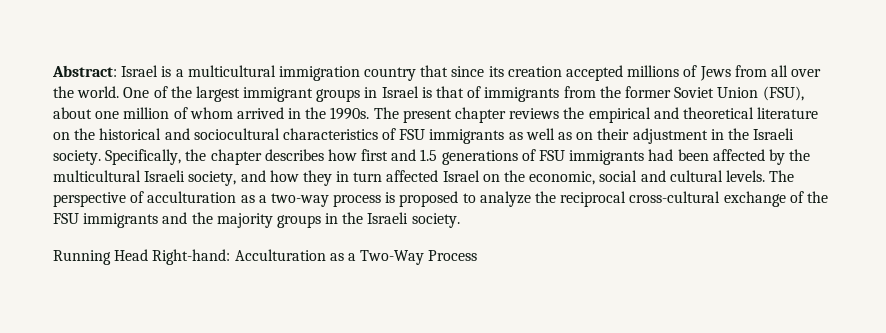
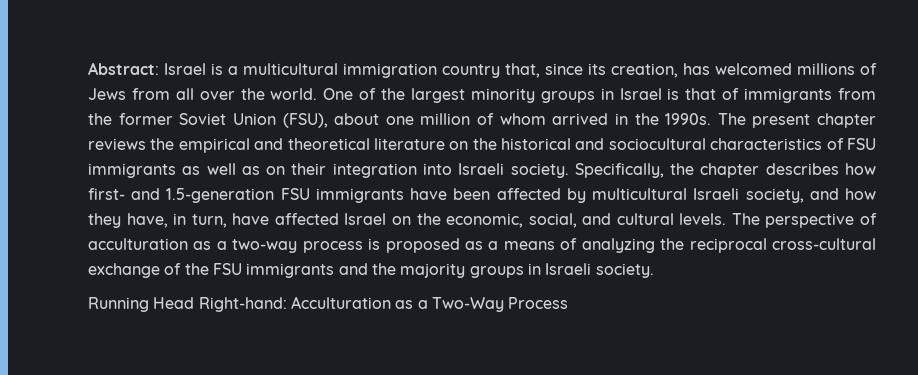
- Abstract: Israel is a multicultural immigration country that since its creation accepted millions of Jews from all over the world.
+ Abstract: Israel is a multicultural immigration country that, since its creation, has welcomed millions of Jews from all over the world.
- One of the largest immigrant groups in Israel is that of immigrants from the former Soviet Union (FSU), about one million of whom arrived in the 1990s.
+ One of the largest minority groups in Israel is that of immigrants from the former Soviet Union (FSU), about one million of whom arrived in the 1990s.
- The present chapter reviews the empirical and theoretical literature on the historical and sociocultural characteristics of FSU immigrants as well as on their adjustment in the Israeli society.
+ The present chapter reviews the empirical and theoretical literature on the historical and sociocultural characteristics of FSU immigrants as well as on their integration into Israeli society.
- Specifically, the chapter describes how first and 1.5 generations of FSU immigrants had been affected by the multicultural Israeli society, and how they in turn affected Israel on the economic, social and cultural levels.
+ Specifically, the chapter describes how first- and 1.5-generation FSU immigrants have been affected by multicultural Israeli society, and how they have, in turn, have affected Israel on the economic, social, and cultural levels.
- The perspective of acculturation as a two-way process is proposed to analyze the reciprocal cross-cultural exchange of the FSU immigrants and the majority groups in the Israeli society.
+ The perspective of acculturation as a two-way process is proposed as a means of analyzing the reciprocal cross-cultural exchange of the FSU immigrants and the majority groups in Israeli society.

